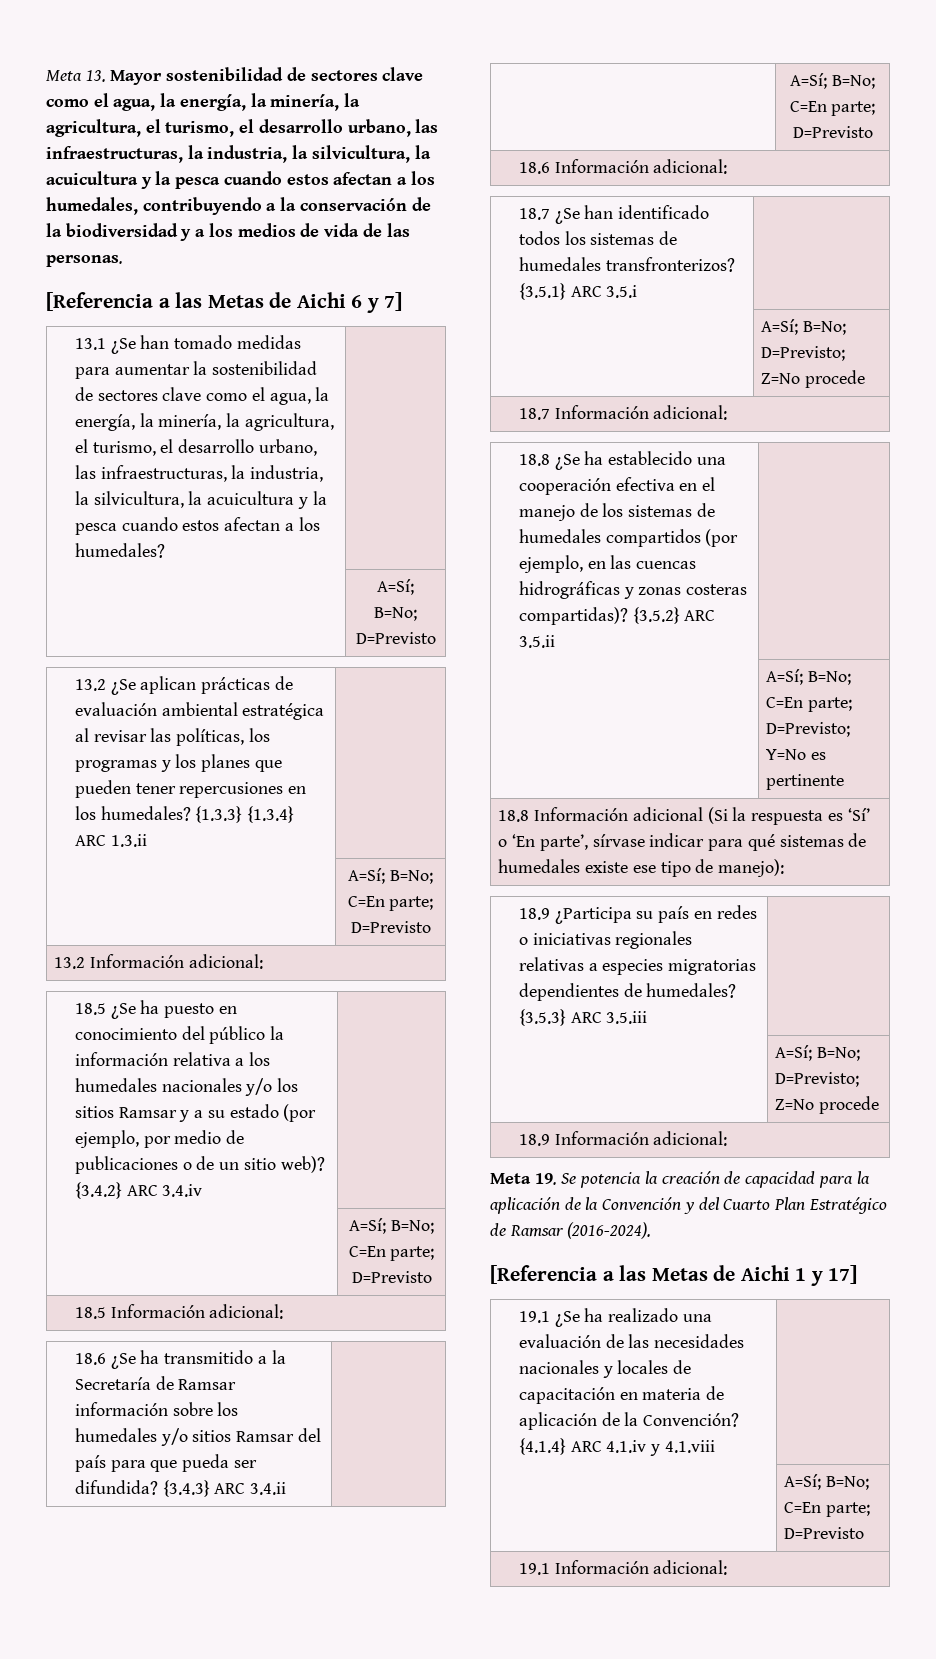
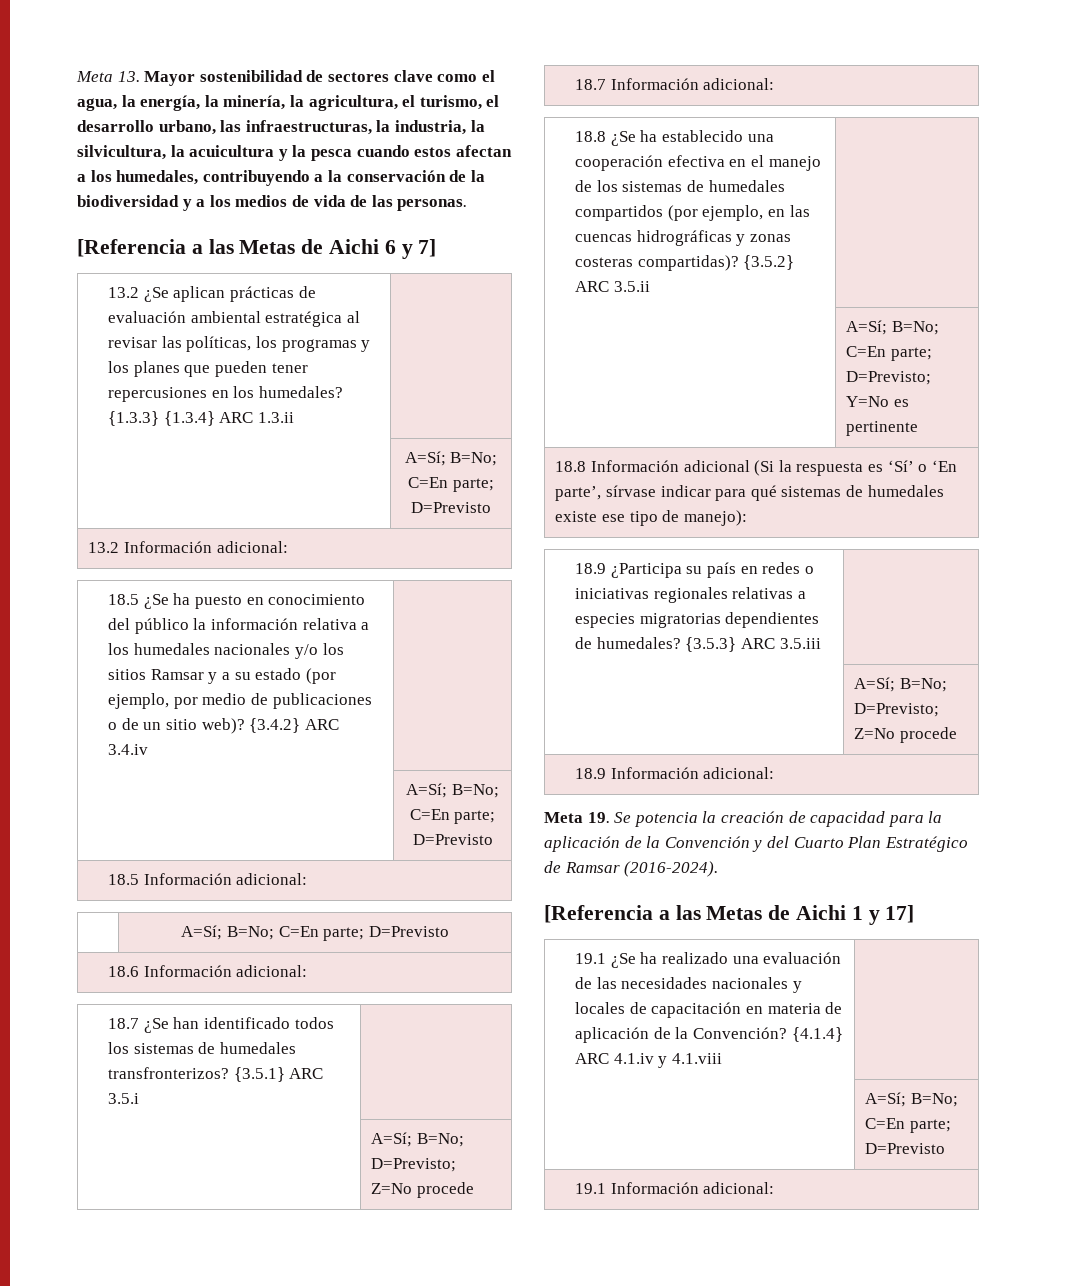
- 13.1 ¿Se han tomado medidas para aumentar la sostenibilidad de sectores clave como el agua, la energía, la minería, la agricultura, el turismo, el desarrollo urbano, las infraestructuras, la industria, la silvicultura, la acuicultura y la pesca cuando estos afectan a los humedales? |
- | A=Sí; B=No; D=Previsto
- 18.6 ¿Se ha transmitido a la Secretaría de Ramsar información sobre los humedales y/o sitios Ramsar del país para que pueda ser difundida? {3.4.3} ARC 3.4.ii |

